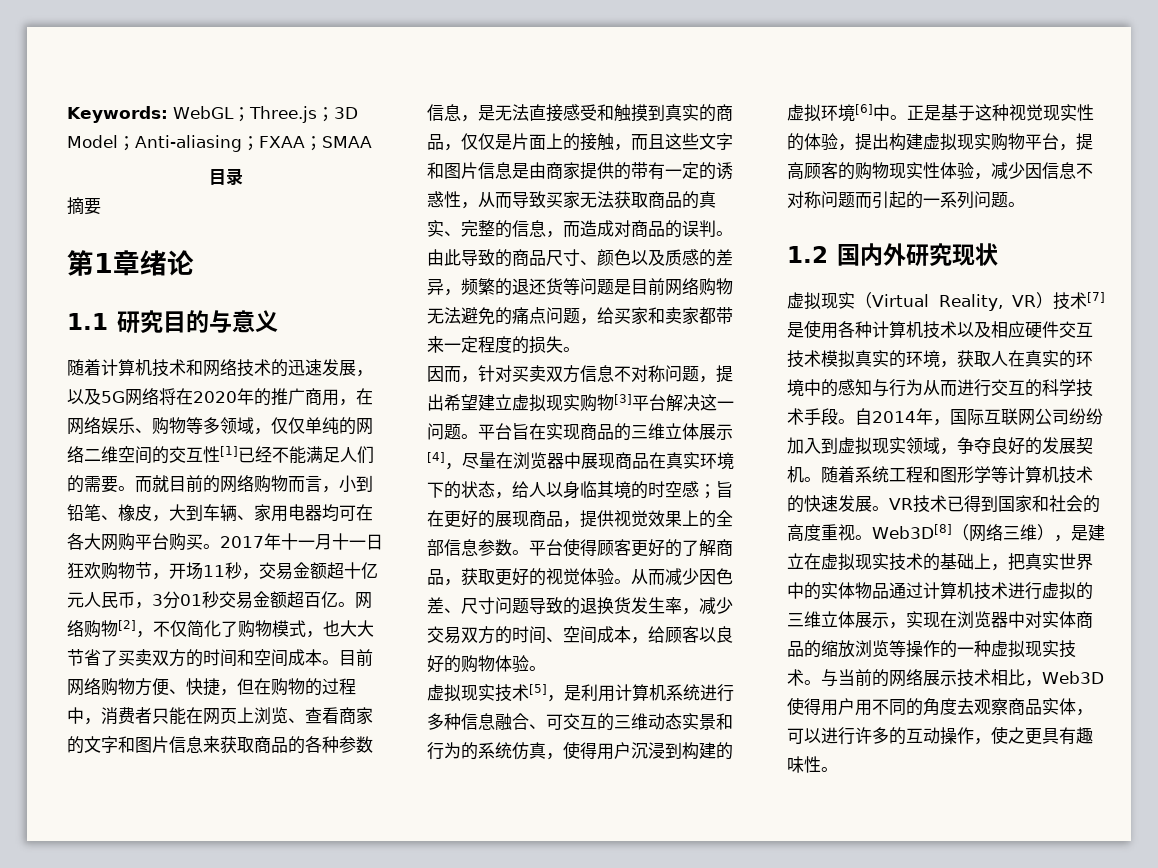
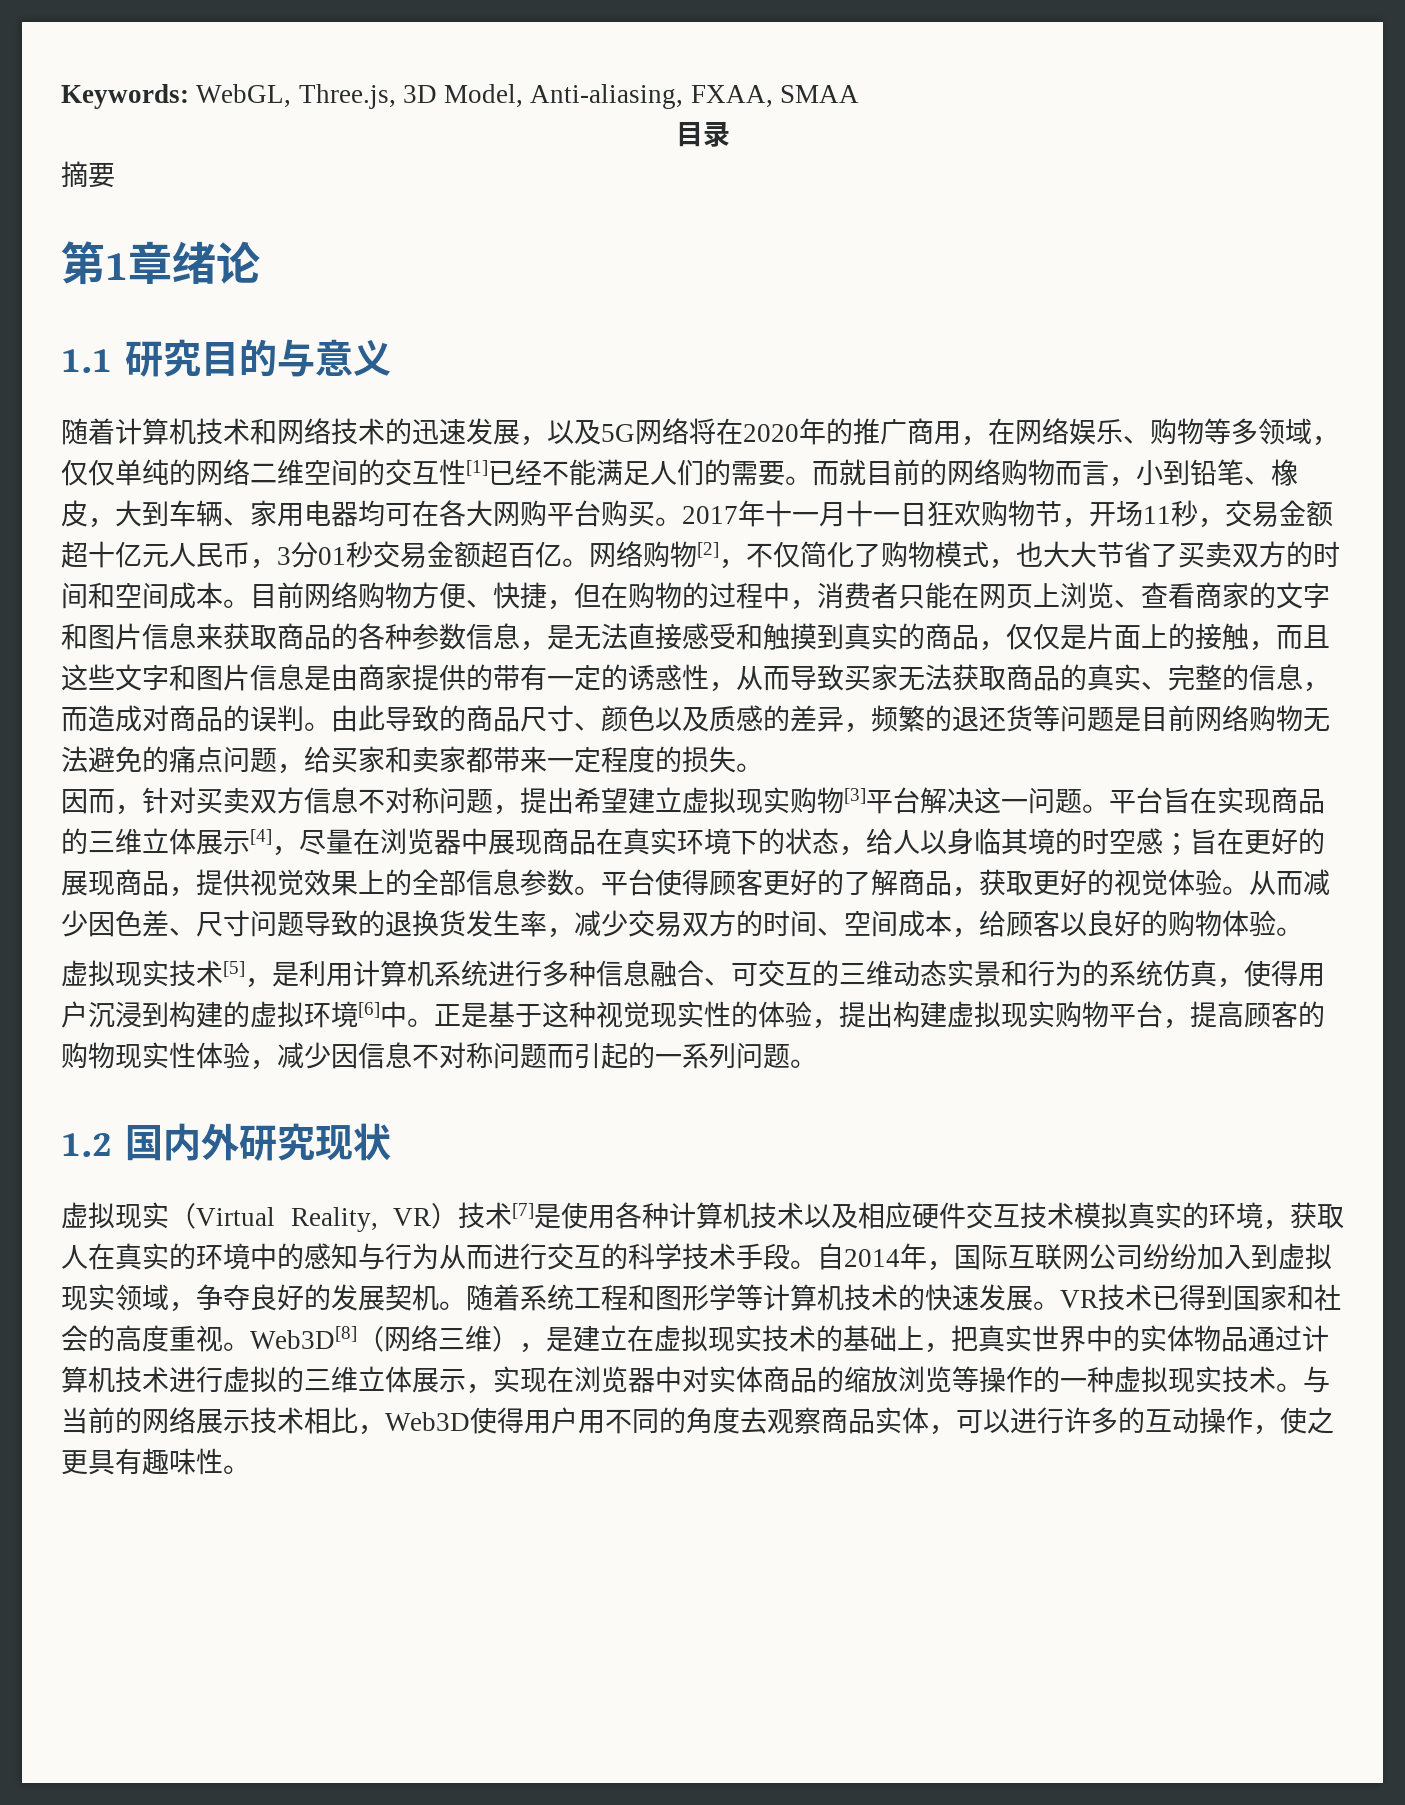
- Keywords: WebGL；Three.js；3D Model；Anti-aliasing；FXAA；SMAA
+ Keywords: WebGL, Three.js, 3D Model, Anti-aliasing, FXAA, SMAA

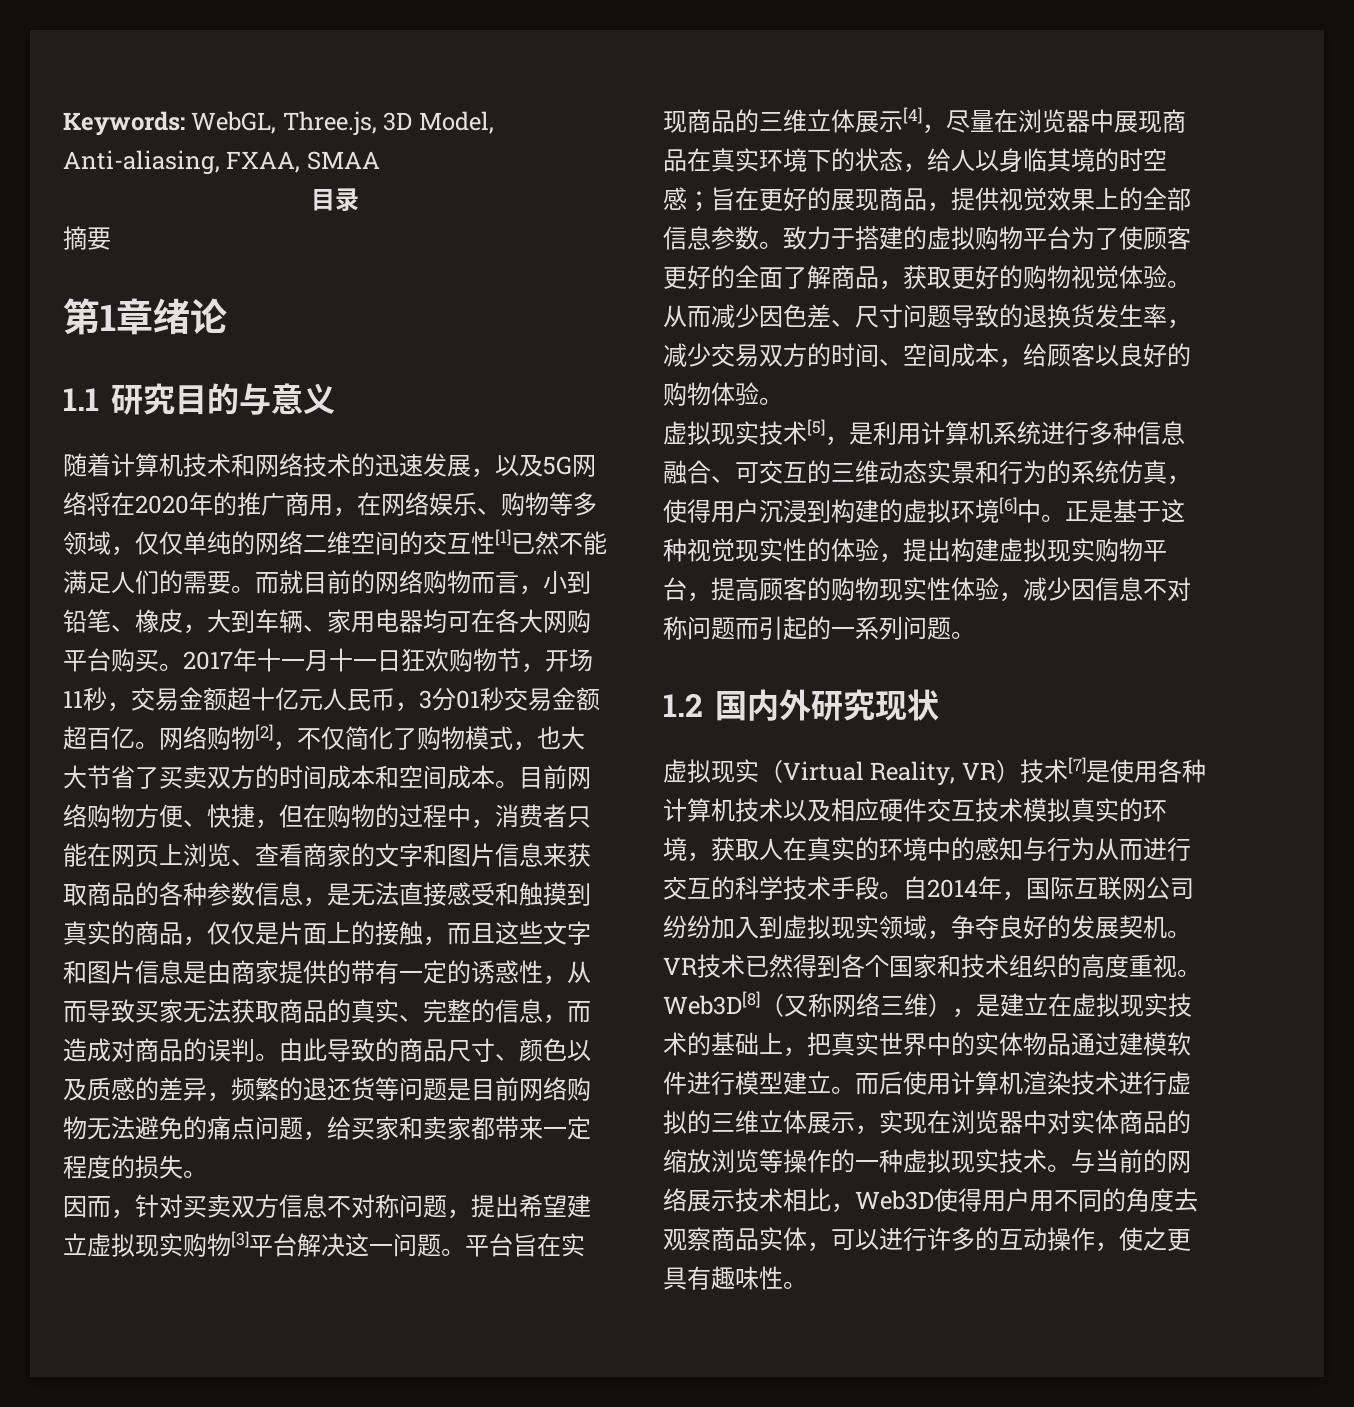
- 随着计算机技术和网络技术的迅速发展，以及5G网络将在2020年的推广商用，在网络娱乐、购物等多领域，仅仅单纯的网络二维空间的交互性[1]已经不能满足人们的需要。
+ 随着计算机技术和网络技术的迅速发展，以及5G网络将在2020年的推广商用，在网络娱乐、购物等多领域，仅仅单纯的网络二维空间的交互性[1]已然不能满足人们的需要。
- 网络购物[2]，不仅简化了购物模式，也大大节省了买卖双方的时间和空间成本。
+ 网络购物[2]，不仅简化了购物模式，也大大节省了买卖双方的时间成本和空间成本。
- 平台使得顾客更好的了解商品，获取更好的视觉体验。
+ 致力于搭建的虚拟购物平台为了使顾客更好的全面了解商品，获取更好的购物视觉体验。
- 随着系统工程和图形学等计算机技术的快速发展。VR技术已得到国家和社会的高度重视。
+ VR技术已然得到各个国家和技术组织的高度重视。
- Web3D[8]（网络三维），是建立在虚拟现实技术的基础上，把真实世界中的实体物品通过计算机技术进行虚拟的三维立体展示，实现在浏览器中对实体商品的缩放浏览等操作的一种虚拟现实技术。
+ Web3D[8]（又称网络三维），是建立在虚拟现实技术的基础上，把真实世界中的实体物品通过建模软件进行模型建立。而后使用计算机渲染技术进行虚拟的三维立体展示，实现在浏览器中对实体商品的缩放浏览等操作的一种虚拟现实技术。

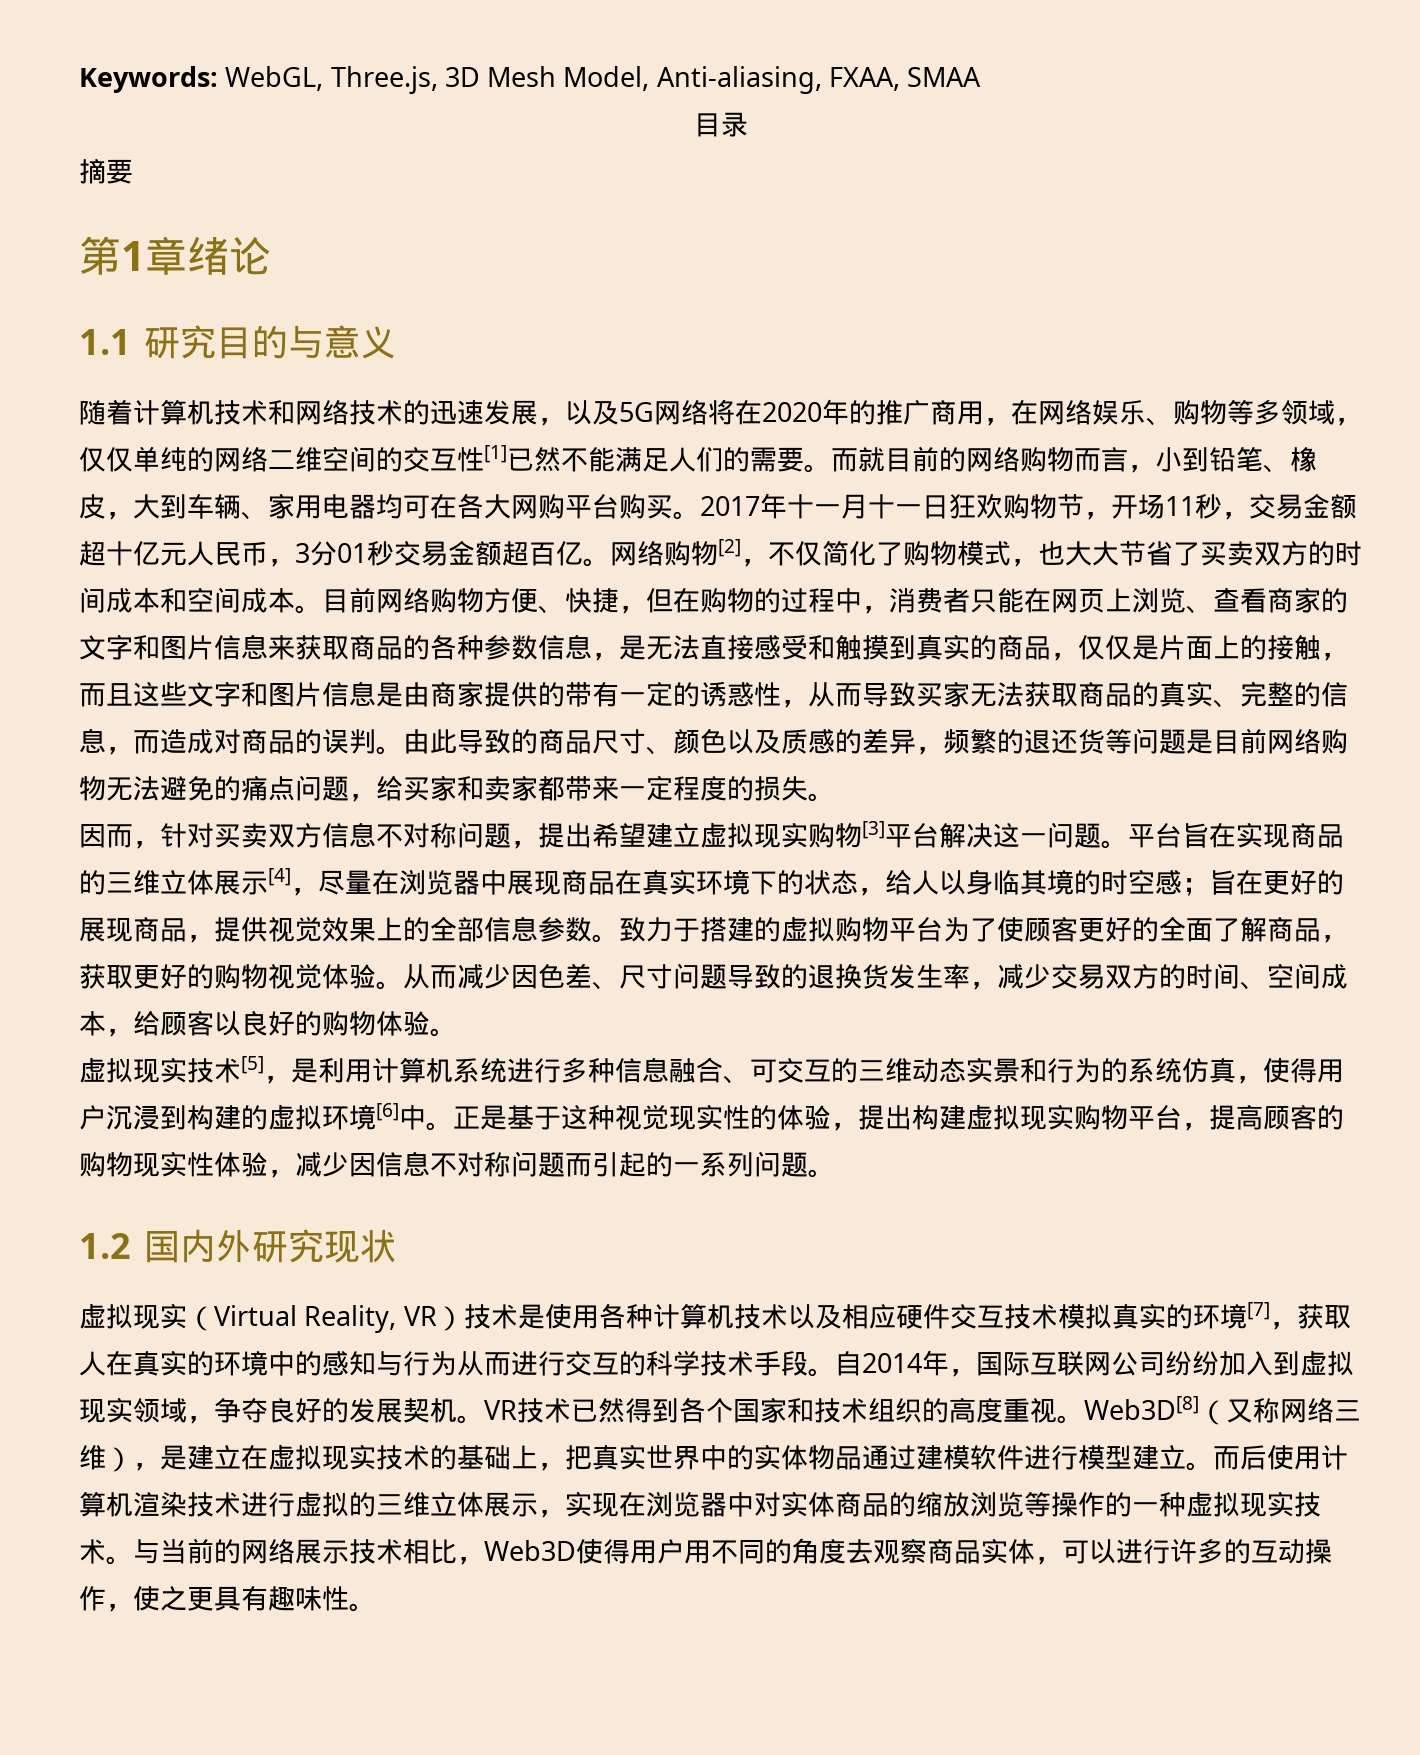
- Keywords: WebGL, Three.js, 3D Model, Anti-aliasing, FXAA, SMAA
+ Keywords: WebGL, Three.js, 3D Mesh Model, Anti-aliasing, FXAA, SMAA
- 虚拟现实（Virtual Reality, VR）技术[7]是使用各种计算机技术以及相应硬件交互技术模拟真实的环境，获取人在真实的环境中的感知与行为从而进行交互的科学技术手段。
+ 虚拟现实（Virtual Reality, VR）技术是使用各种计算机技术以及相应硬件交互技术模拟真实的环境[7]，获取人在真实的环境中的感知与行为从而进行交互的科学技术手段。

